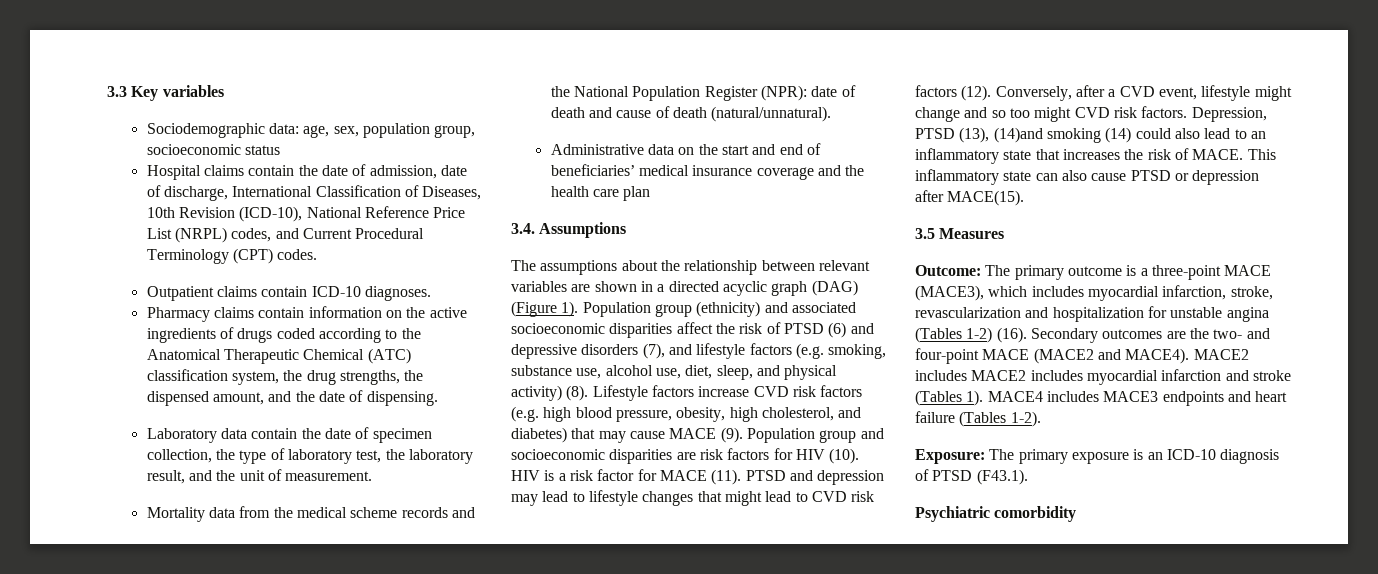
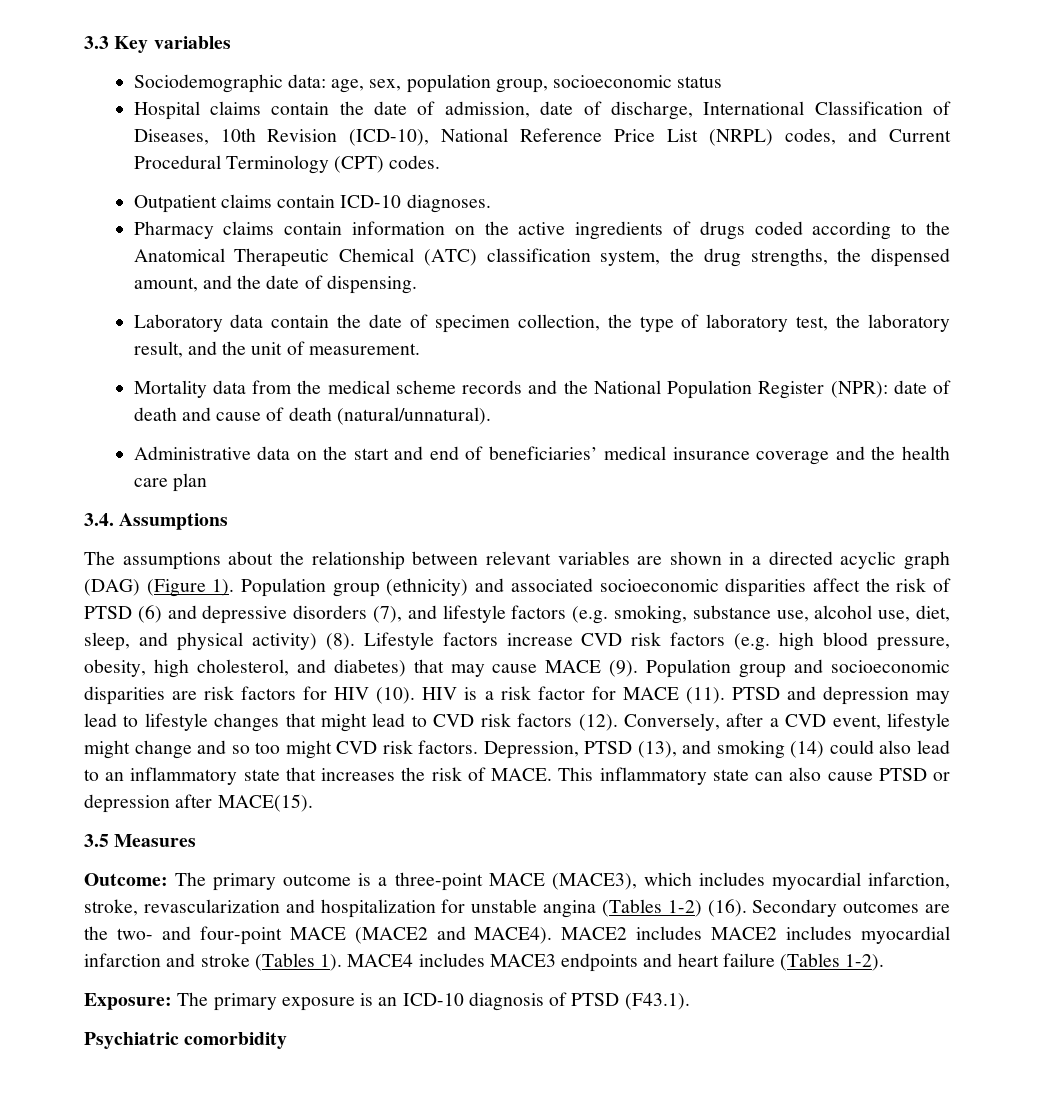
- Depression, PTSD (13), (14)and smoking (14) could also lead to an inflammatory state that increases the risk of MACE.
+ Depression, PTSD (13), and smoking (14) could also lead to an inflammatory state that increases the risk of MACE.

